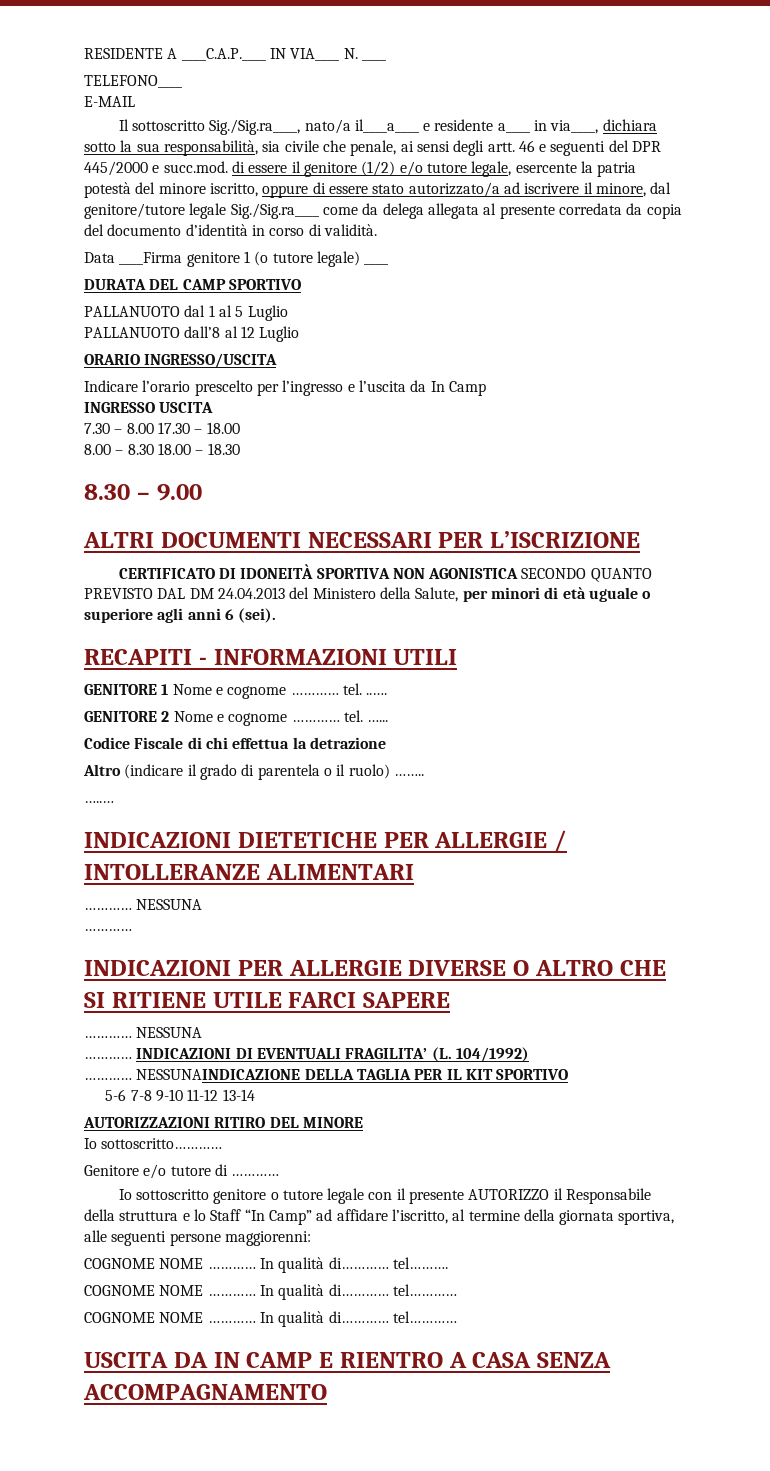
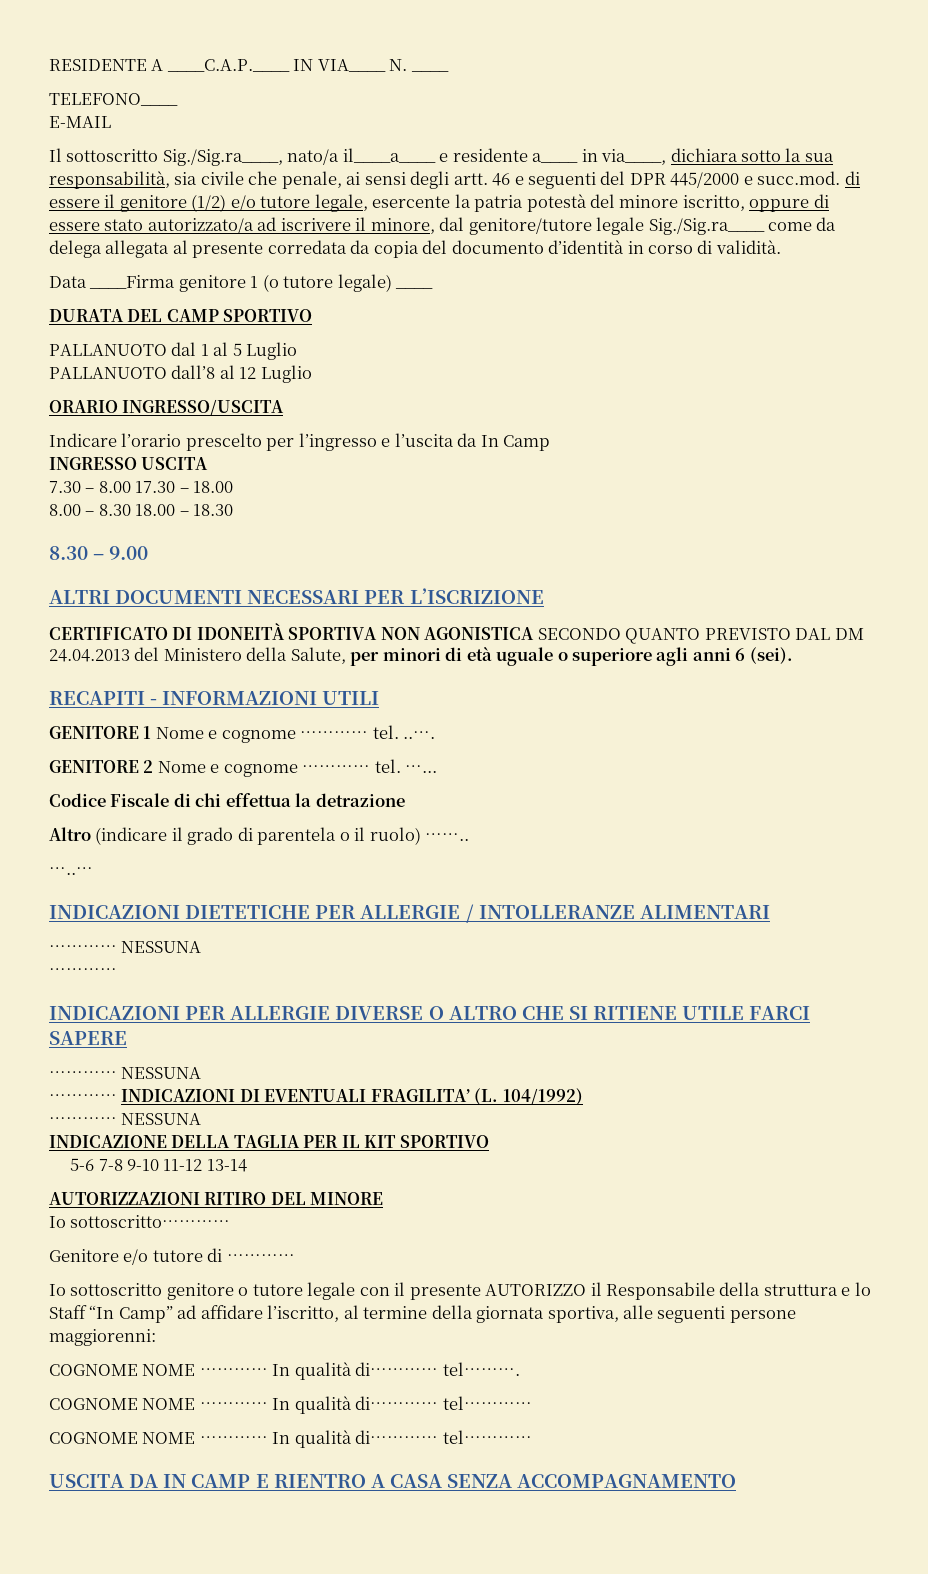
  INDICAZIONI DI EVENTUALI FRAGILITA’ (L. 104/1992)
- ………… NESSUNAINDICAZIONE DELLA TAGLIA PER IL KIT SPORTIVO
+ ………… NESSUNA
+ INDICAZIONE DELLA TAGLIA PER IL KIT SPORTIVO

